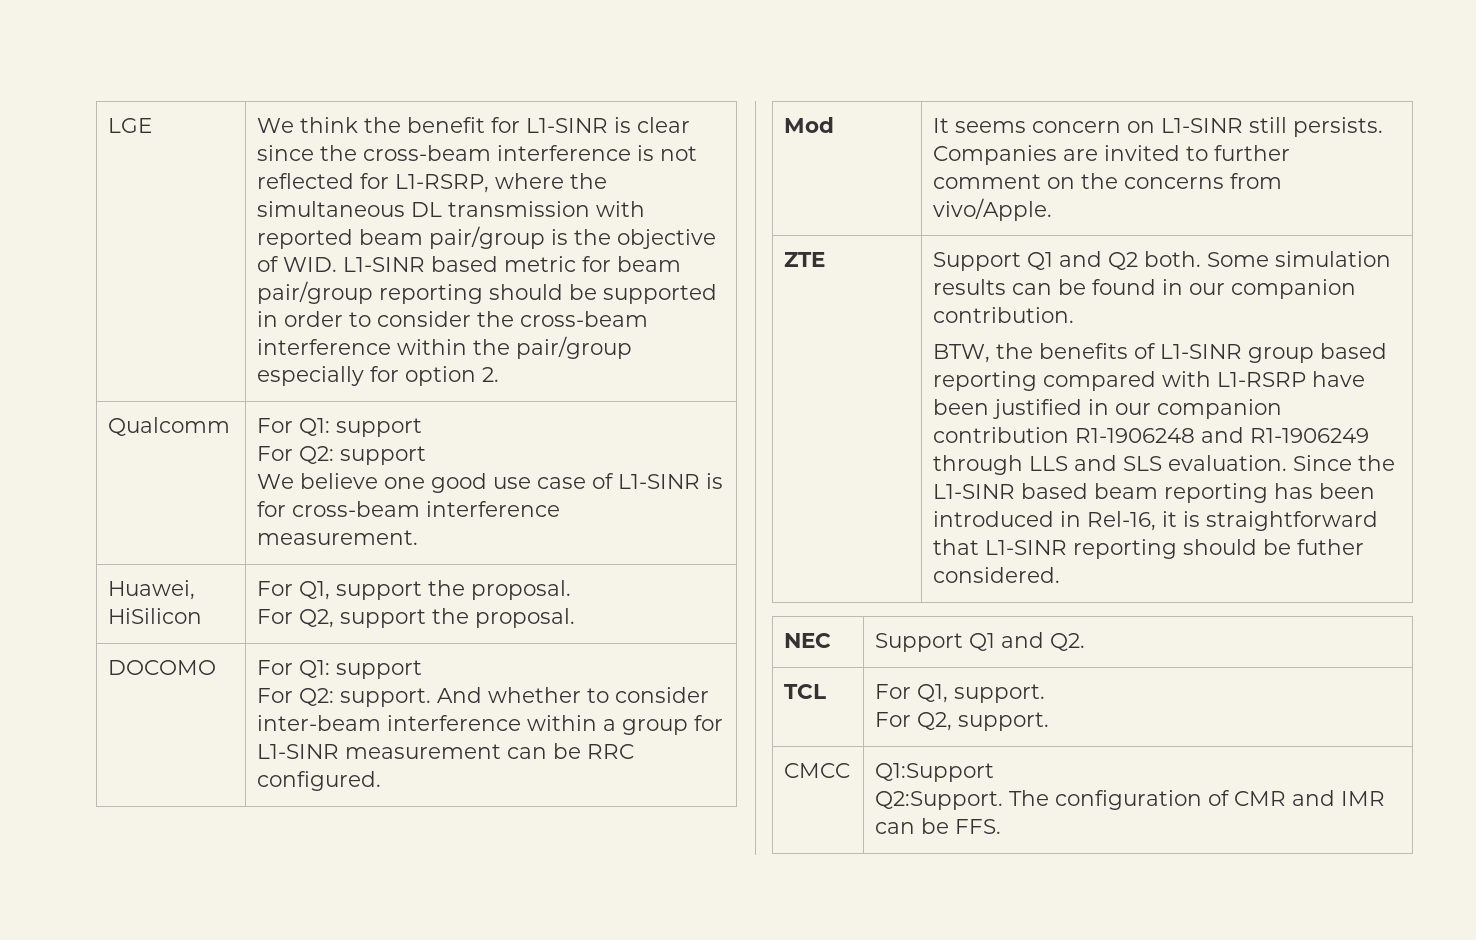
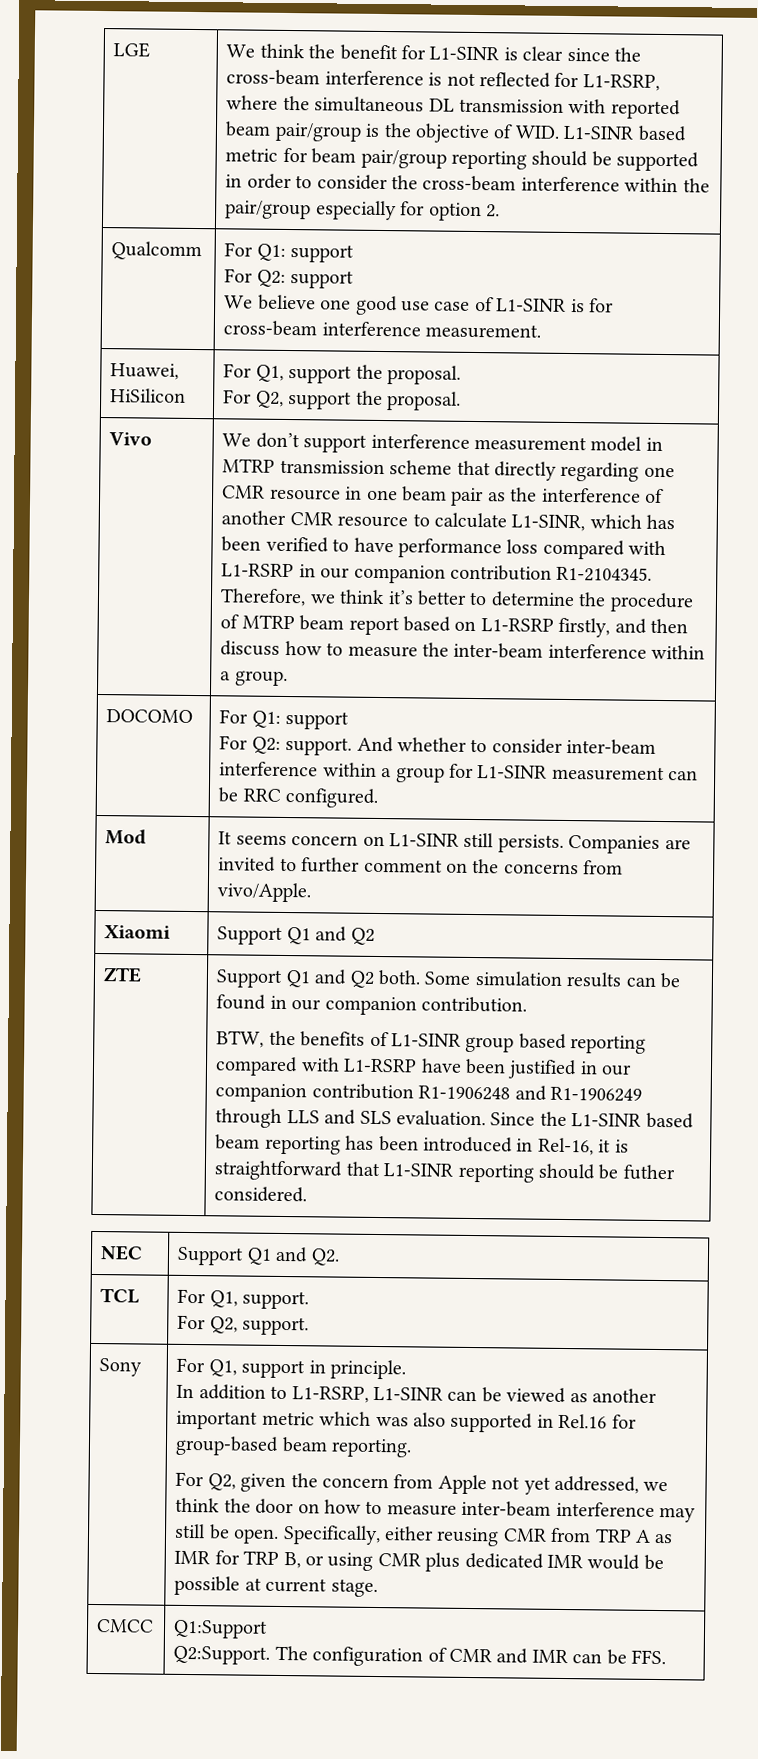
+ Vivo | We don’t support interference measurement model in MTRP transmission scheme that directly regarding one CMR resource in one beam pair as the interference of another CMR resource to calculate L1-SINR, which has been verified to have performance loss compared with L1-RSRP in our companion contribution R1-2104345. Therefore, we think it’s better to determine the procedure of MTRP beam report based on L1-RSRP firstly, and then discuss how to measure the inter-beam interference within a group.
+ Xiaomi | Support Q1 and Q2
+ Sony | For Q1, support in principle.
+ In addition to L1-RSRP, L1-SINR can be viewed as another important metric which was also supported in Rel.16 for group-based beam reporting.
+ For Q2, given the concern from Apple not yet addressed, we think the door on how to measure inter-beam interference may still be open. Specifically, either reusing CMR from TRP A as IMR for TRP B, or using CMR plus dedicated IMR would be possible at current stage.

